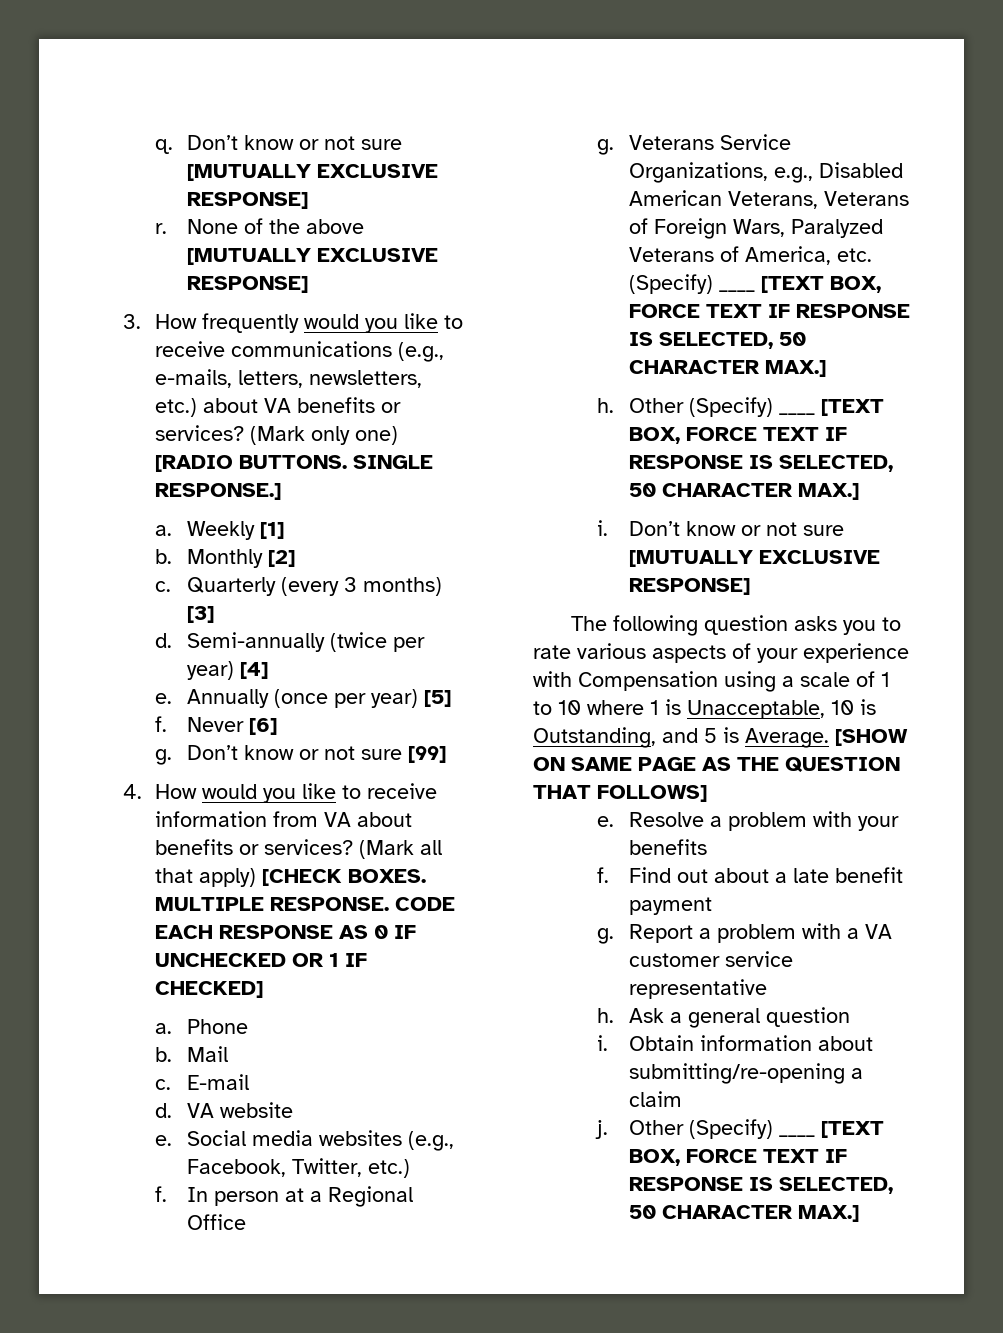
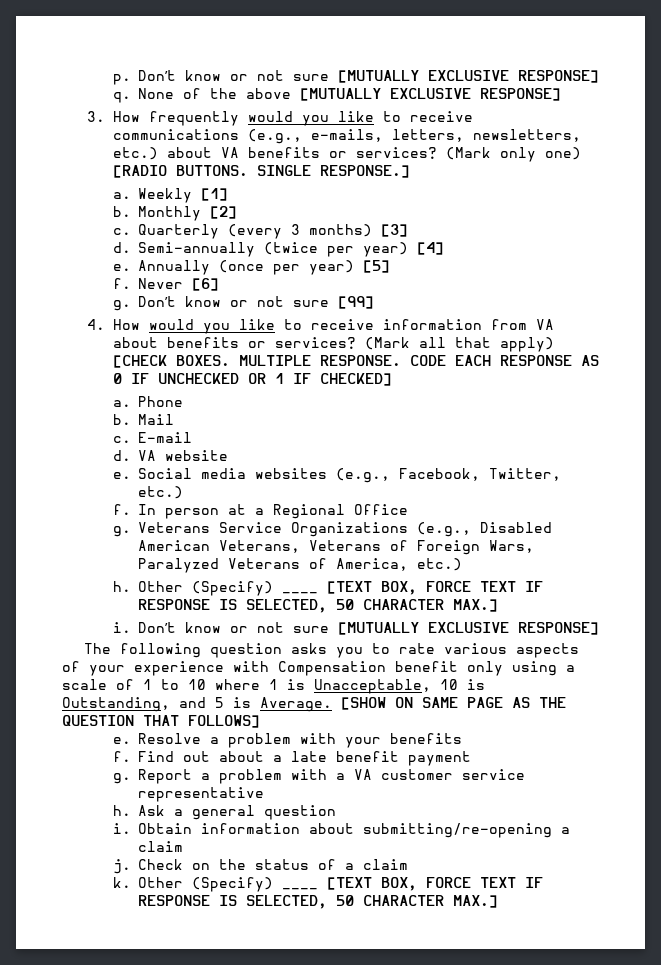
- q. Don’t know or not sure [MUTUALLY EXCLUSIVE RESPONSE]
- r.
+ p. Don’t know or not sure [MUTUALLY EXCLUSIVE RESPONSE]
+ q.
- Veterans Service Organizations, e.g., Disabled American Veterans, Veterans of Foreign Wars, Paralyzed Veterans of America, etc. (Specify) ____ [TEXT BOX, FORCE TEXT IF RESPONSE IS SELECTED, 50 CHARACTER MAX.]
+ Veterans Service Organizations (e.g., Disabled American Veterans, Veterans of Foreign Wars, Paralyzed Veterans of America, etc.)
- The following question asks you to rate various aspects of your experience with Compensation using a scale of 1 to 10 where 1 is Unacceptable, 10 is Outstanding, and 5 is Average.
+ The following question asks you to rate various aspects of your experience with Compensation benefit only using a scale of 1 to 10 where 1 is Unacceptable, 10 is Outstanding, and 5 is Average.
+ Check on the status of a claim
+ k.

